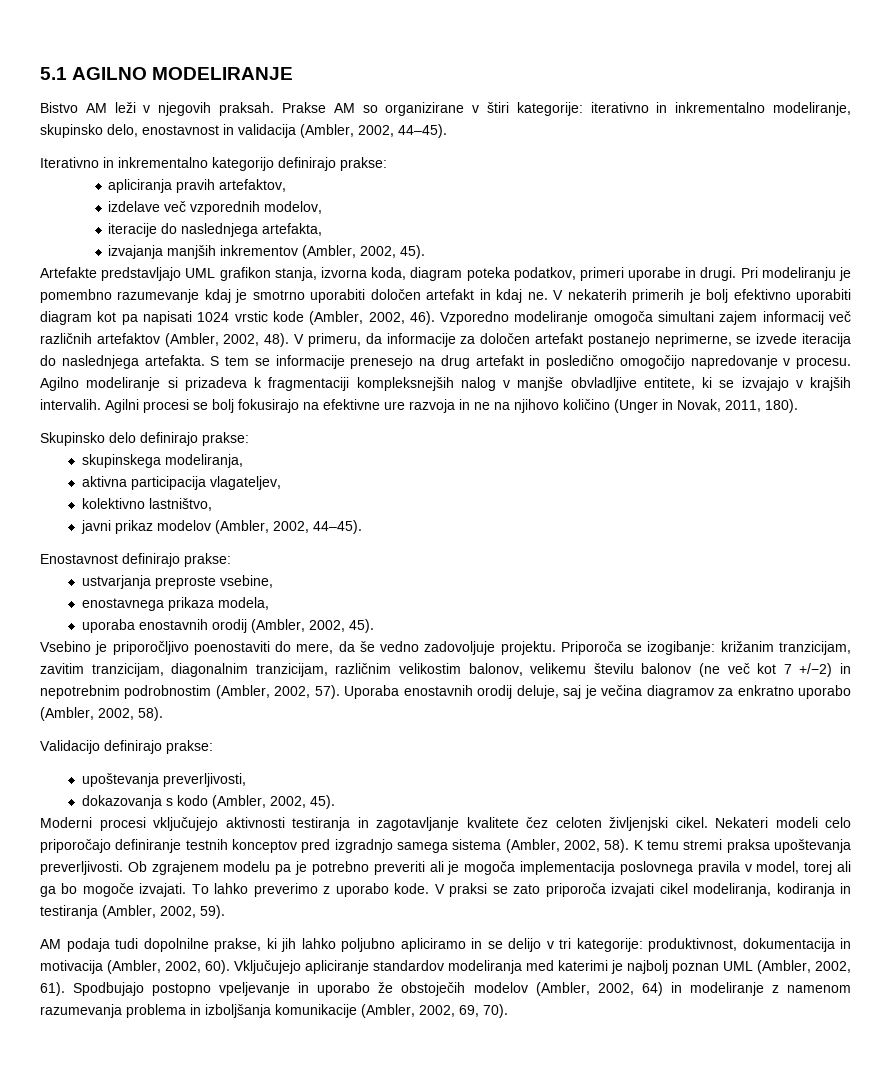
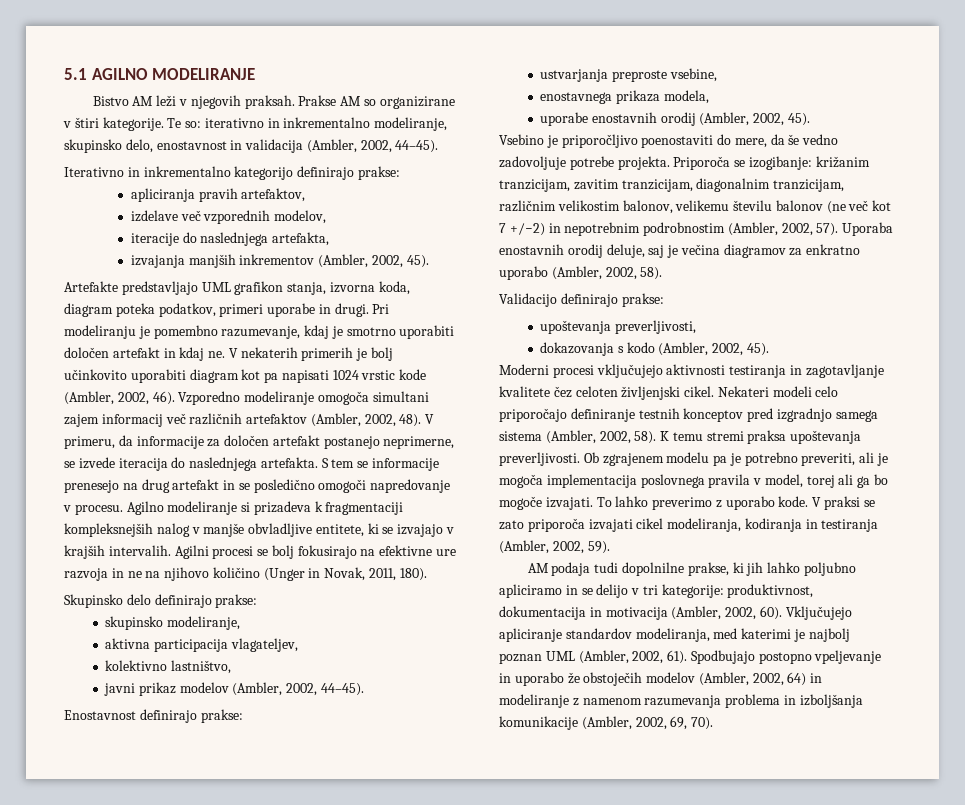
- Prakse AM so organizirane v štiri kategorije: iterativno in inkrementalno modeliranje, skupinsko delo, enostavnost in validacija (Ambler, 2002, 44–45).
+ Prakse AM so organizirane v štiri kategorije. Te so: iterativno in inkrementalno modeliranje, skupinsko delo, enostavnost in validacija (Ambler, 2002, 44–45).
- Pri modeliranju je pomembno razumevanje kdaj je smotrno uporabiti določen artefakt in kdaj ne.
+ Pri modeliranju je pomembno razumevanje, kdaj je smotrno uporabiti določen artefakt in kdaj ne.
- V nekaterih primerih je bolj efektivno uporabiti diagram kot pa napisati 1024 vrstic kode (Ambler, 2002, 46).
+ V nekaterih primerih je bolj učinkovito uporabiti diagram kot pa napisati 1024 vrstic kode (Ambler, 2002, 46).
- S tem se informacije prenesejo na drug artefakt in posledično omogočijo napredovanje v procesu.
+ S tem se informacije prenesejo na drug artefakt in se posledično omogoči napredovanje v procesu.
- skupinskega modeliranja,
+ skupinsko modeliranje,
- uporaba enostavnih orodij (Ambler, 2002, 45).
+ uporabe enostavnih orodij (Ambler, 2002, 45).
- Vsebino je priporočljivo poenostaviti do mere, da še vedno zadovoljuje projektu.
+ Vsebino je priporočljivo poenostaviti do mere, da še vedno zadovoljuje potrebe projekta.
- Ob zgrajenem modelu pa je potrebno preveriti ali je mogoča implementacija poslovnega pravila v model, torej ali ga bo mogoče izvajati.
+ Ob zgrajenem modelu pa je potrebno preveriti, ali je mogoča implementacija poslovnega pravila v model, torej ali ga bo mogoče izvajati.
- Vključujejo apliciranje standardov modeliranja med katerimi je najbolj poznan UML (Ambler, 2002, 61).
+ Vključujejo apliciranje standardov modeliranja, med katerimi je najbolj poznan UML (Ambler, 2002, 61).

